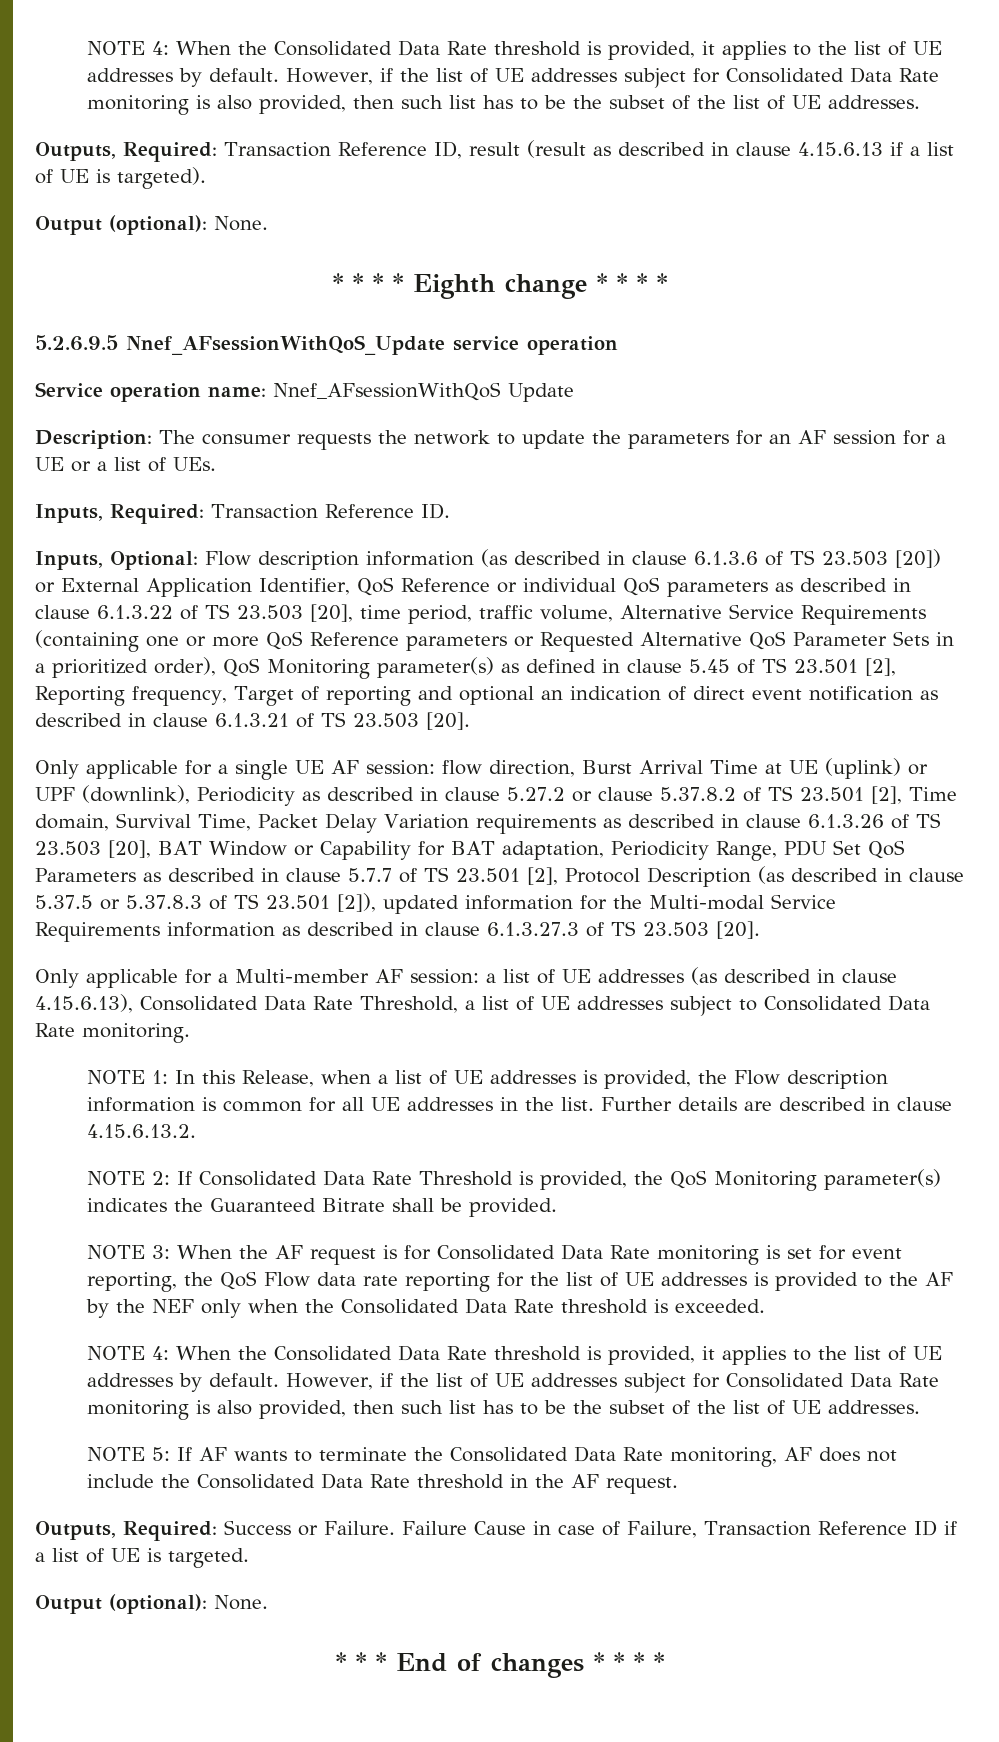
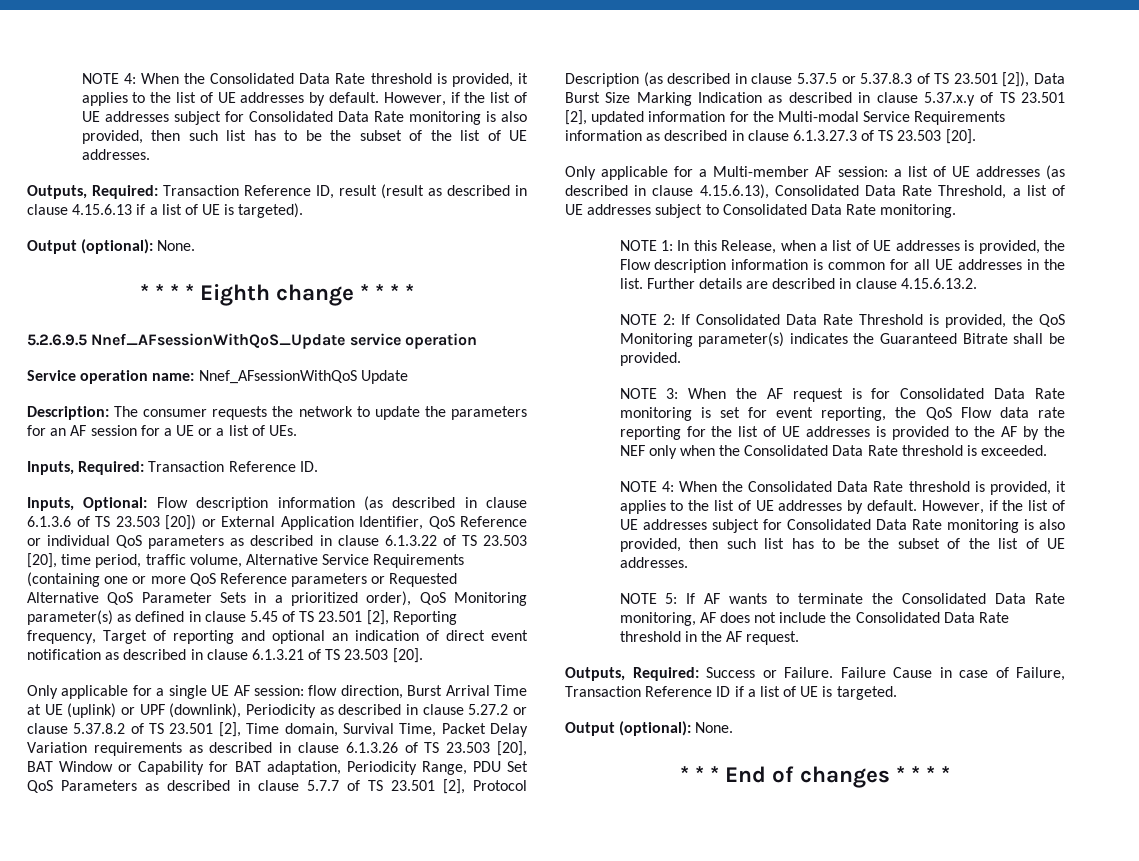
- flow direction, Burst Arrival Time at UE (uplink) or UPF (downlink), Periodicity as described in clause 5.27.2 or clause 5.37.8.2 of TS 23.501 [2], Time domain, Survival Time, Packet Delay Variation requirements as described in clause 6.1.3.26 of TS 23.503 [20], BAT Window or Capability for BAT adaptation, Periodicity Range, PDU Set QoS Parameters as described in clause 5.7.7 of TS 23.501 [2], Protocol Description (as described in clause 5.37.5 or 5.37.8.3 of TS 23.501 [2]), updated information for the Multi-modal Service Requirements information as described in clause 6.1.3.27.3 of TS 23.503 [20].
+ flow direction, Burst Arrival Time at UE (uplink) or UPF (downlink), Periodicity as described in clause 5.27.2 or clause 5.37.8.2 of TS 23.501 [2], Time domain, Survival Time, Packet Delay Variation requirements as described in clause 6.1.3.26 of TS 23.503 [20], BAT Window or Capability for BAT adaptation, Periodicity Range, PDU Set QoS Parameters as described in clause 5.7.7 of TS 23.501 [2], Protocol Description (as described in clause 5.37.5 or 5.37.8.3 of TS 23.501 [2]), Data Burst Size Marking Indication as described in clause 5.37.x.y of TS 23.501 [2], updated information for the Multi-modal Service Requirements information as described in clause 6.1.3.27.3 of TS 23.503 [20].

